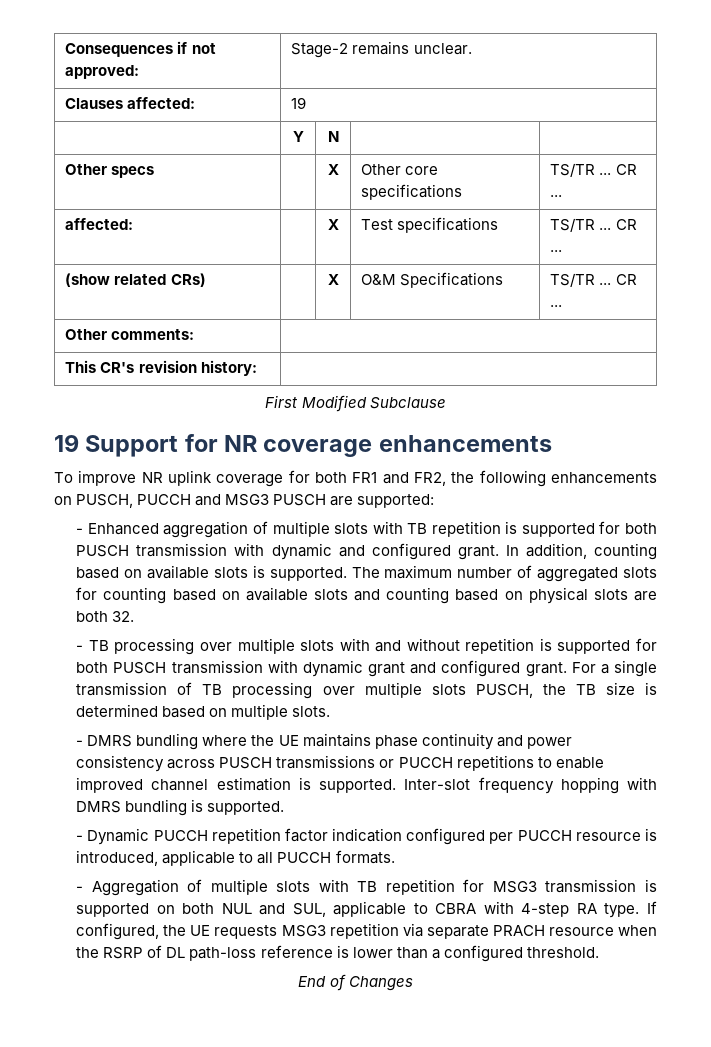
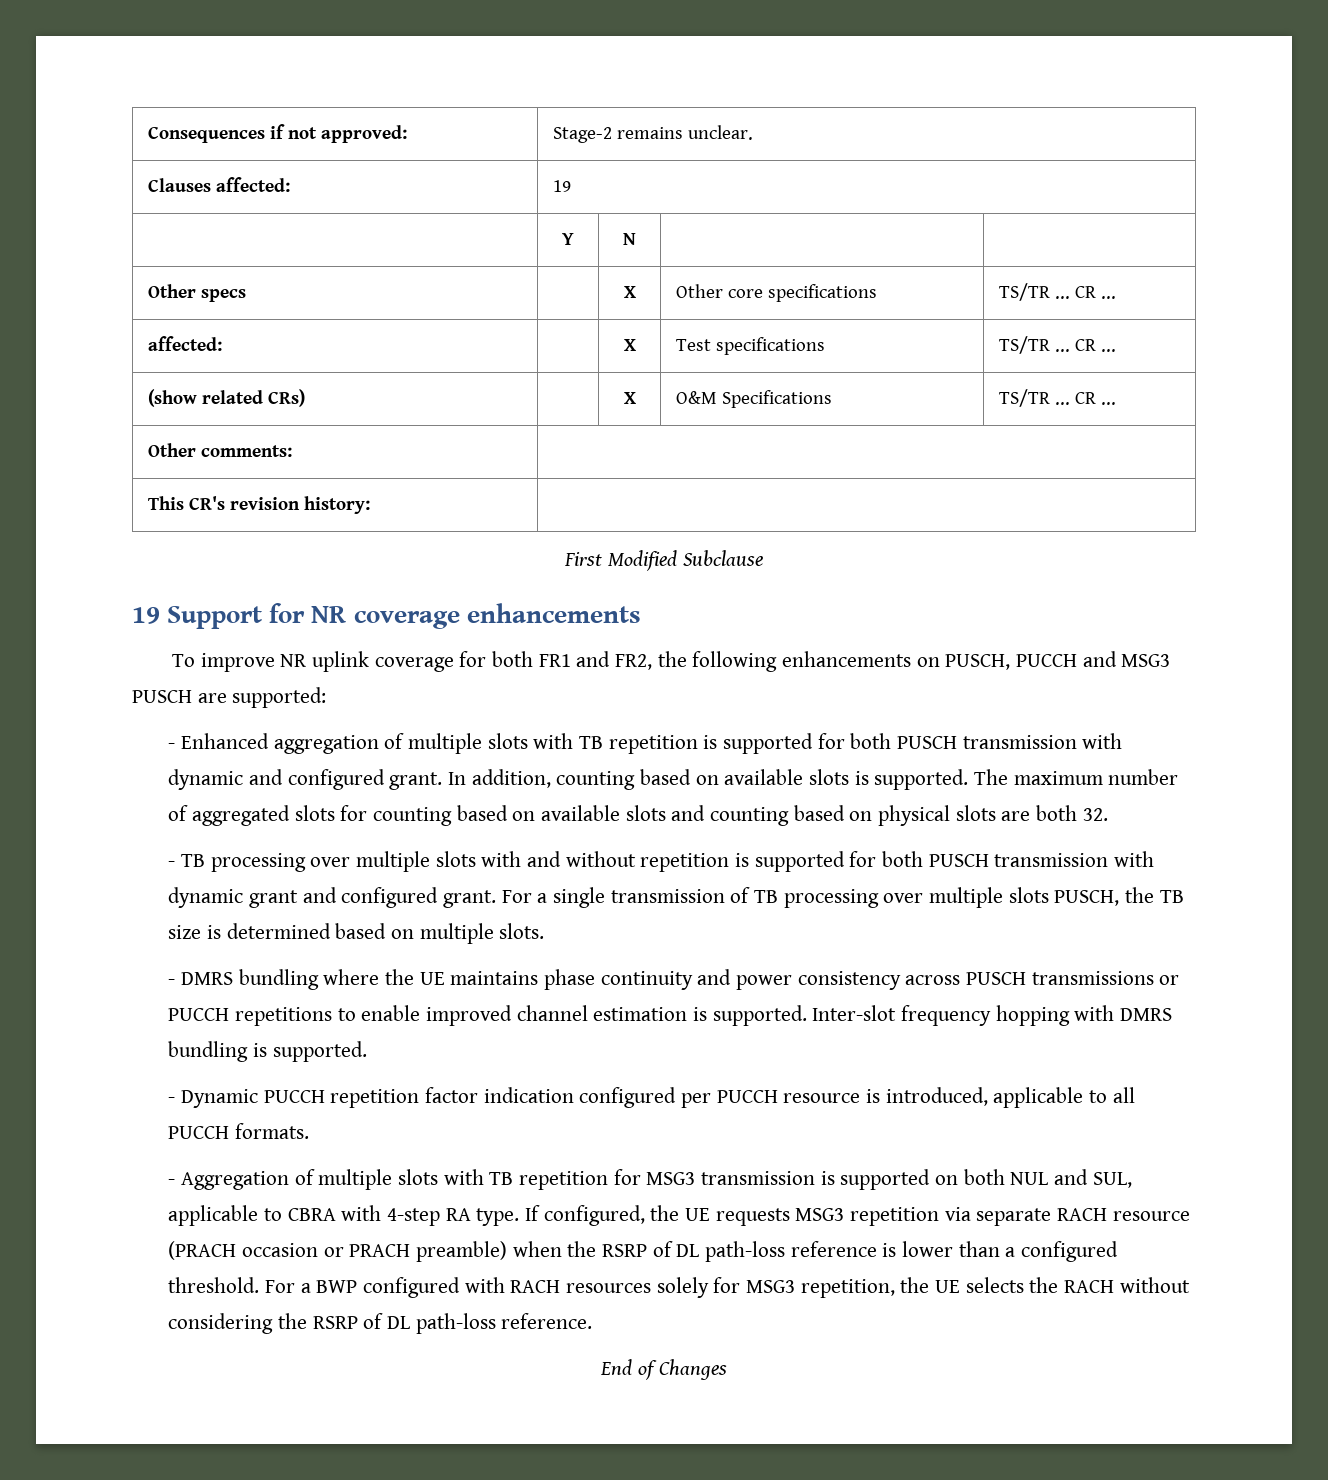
- If configured, the UE requests MSG3 repetition via separate PRACH resource when the RSRP of DL path-loss reference is lower than a configured threshold.
+ If configured, the UE requests MSG3 repetition via separate RACH resource (PRACH occasion or PRACH preamble) when the RSRP of DL path-loss reference is lower than a configured threshold. For a BWP configured with RACH resources solely for MSG3 repetition, the UE selects the RACH without considering the RSRP of DL path-loss reference.

